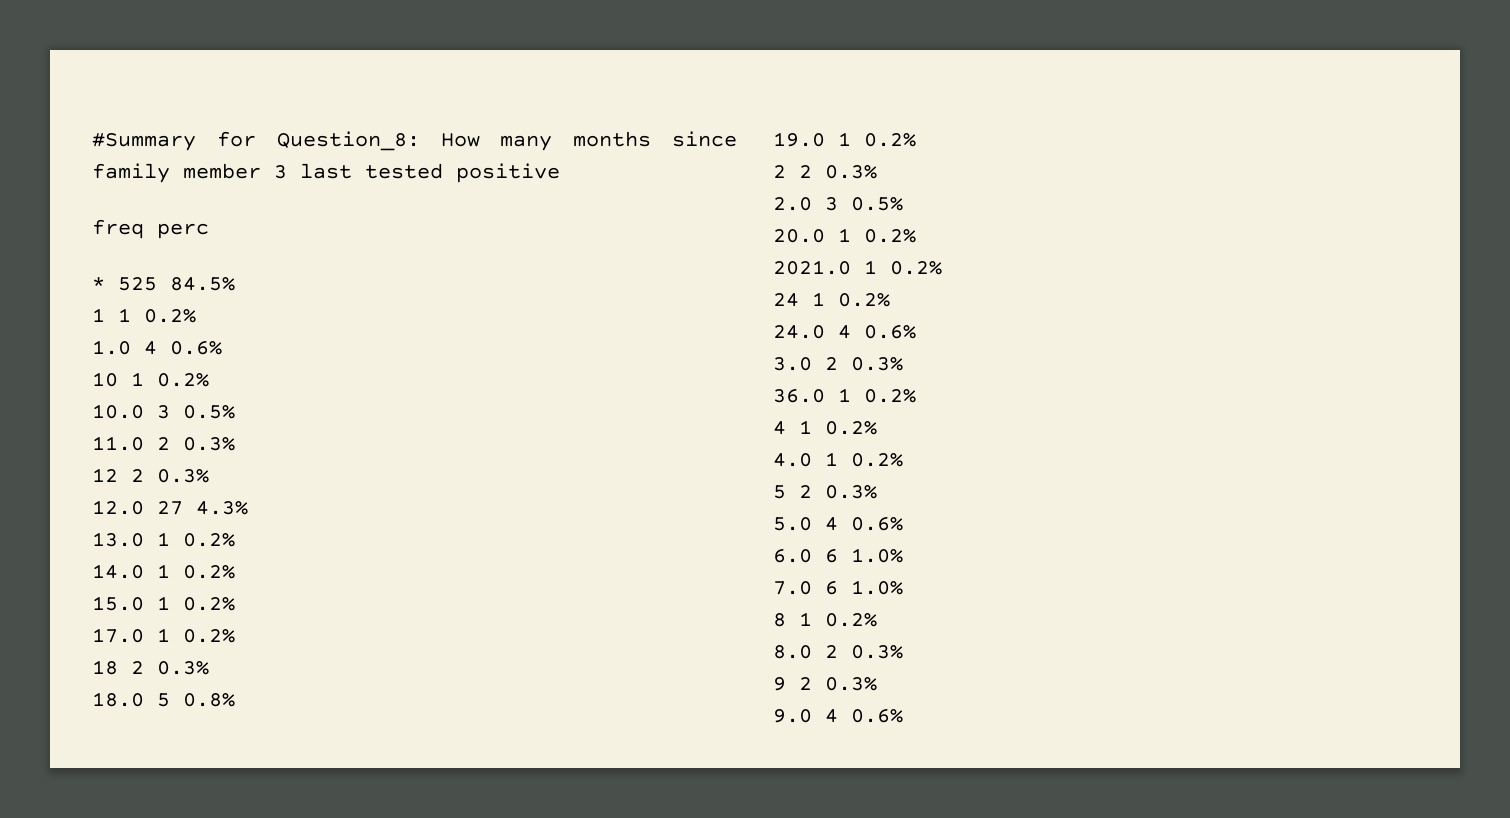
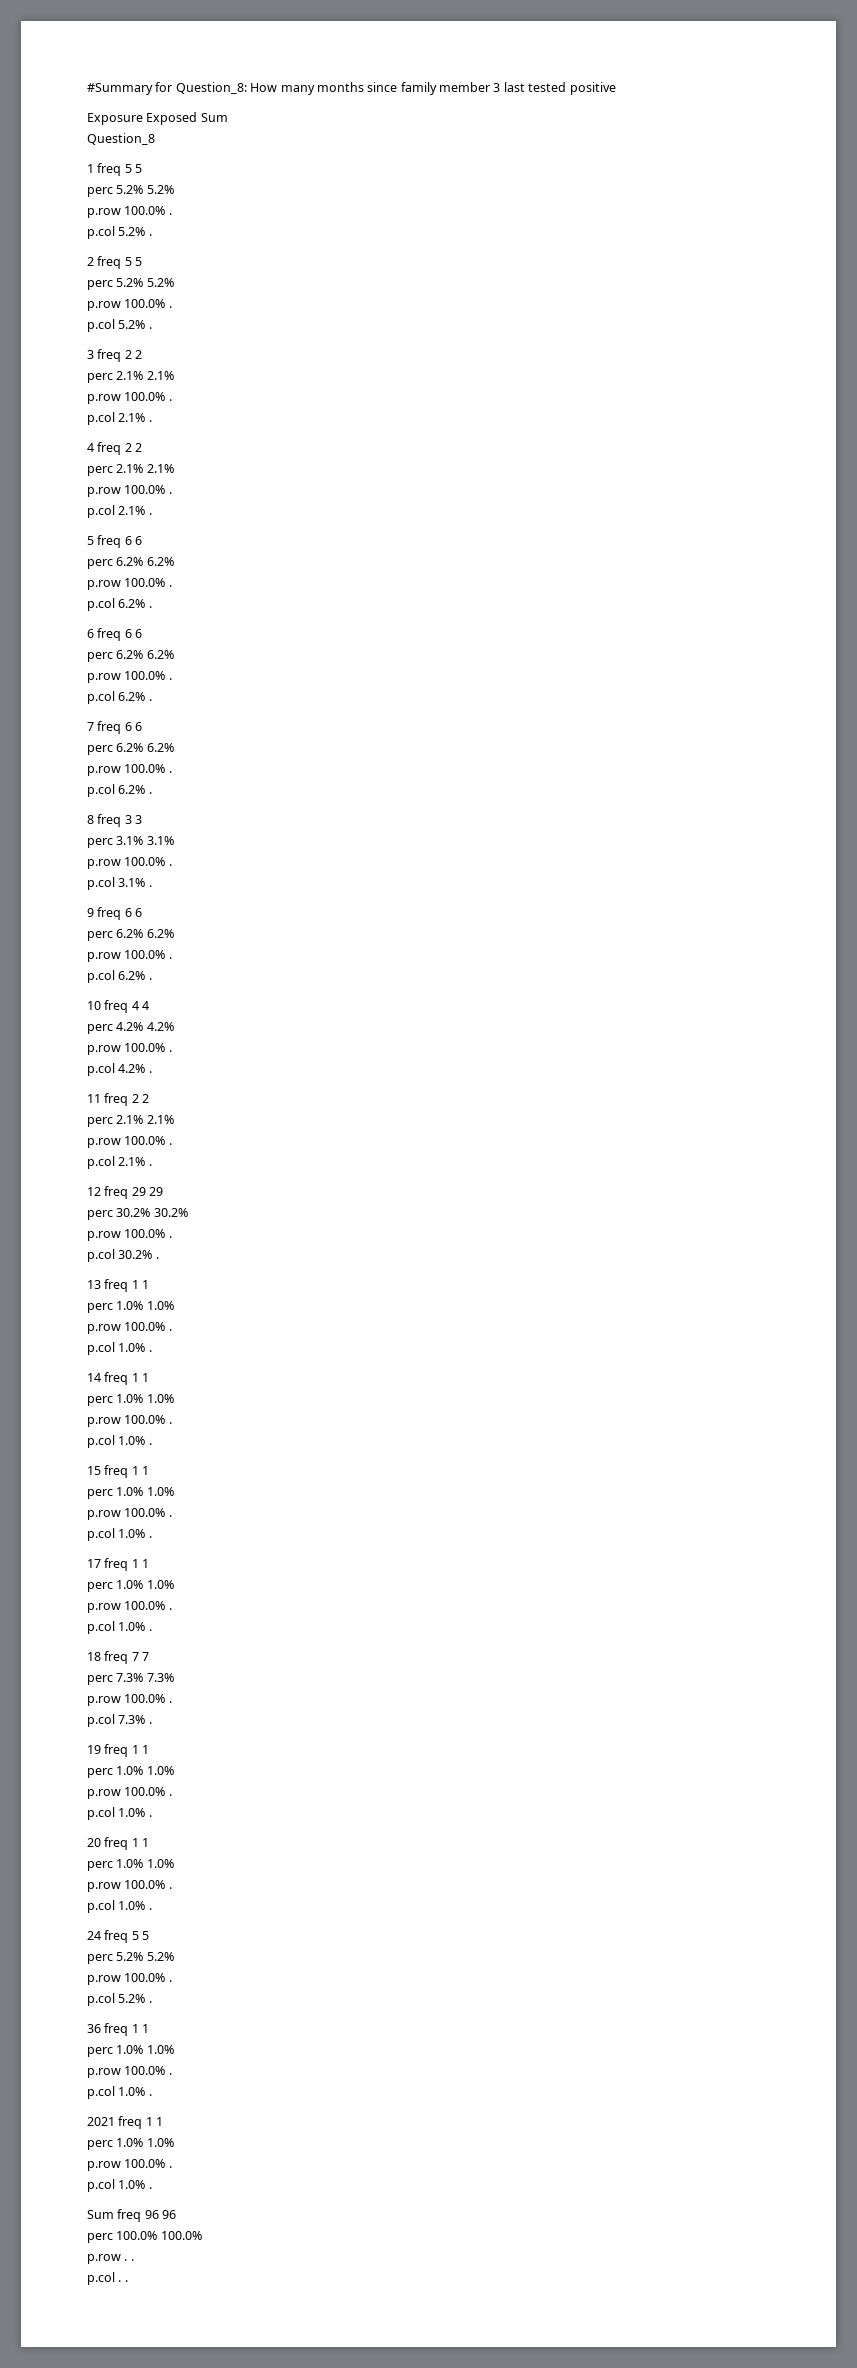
- freq perc
- * 525 84.5%
- 1 1 0.2%
- 1.0 4 0.6%
- 10 1 0.2%
- 10.0 3 0.5%
- 11.0 2 0.3%
- 12 2 0.3%
- 12.0 27 4.3%
- 13.0 1 0.2%
- 14.0 1 0.2%
- 15.0 1 0.2%
- 17.0 1 0.2%
- 18 2 0.3%
- 18.0 5 0.8%
- 19.0 1 0.2%
- 2 2 0.3%
- 2.0 3 0.5%
- 20.0 1 0.2%
- 2021.0 1 0.2%
- 24 1 0.2%
- 24.0 4 0.6%
- 3.0 2 0.3%
- 36.0 1 0.2%
- 4 1 0.2%
- 4.0 1 0.2%
- 5 2 0.3%
- 5.0 4 0.6%
- 6.0 6 1.0%
- 7.0 6 1.0%
- 8 1 0.2%
- 8.0 2 0.3%
- 9 2 0.3%
- 9.0 4 0.6%
+ Exposure Exposed Sum
+ Question_8
+ 1 freq 5 5
+ perc 5.2% 5.2%
+ p.row 100.0% .
+ p.col 5.2% .
+ 2 freq 5 5
+ perc 5.2% 5.2%
+ p.row 100.0% .
+ p.col 5.2% .
+ 3 freq 2 2
+ perc 2.1% 2.1%
+ p.row 100.0% .
+ p.col 2.1% .
+ 4 freq 2 2
+ perc 2.1% 2.1%
+ p.row 100.0% .
+ p.col 2.1% .
+ 5 freq 6 6
+ perc 6.2% 6.2%
+ p.row 100.0% .
+ p.col 6.2% .
+ 6 freq 6 6
+ perc 6.2% 6.2%
+ p.row 100.0% .
+ p.col 6.2% .
+ 7 freq 6 6
+ perc 6.2% 6.2%
+ p.row 100.0% .
+ p.col 6.2% .
+ 8 freq 3 3
+ perc 3.1% 3.1%
+ p.row 100.0% .
+ p.col 3.1% .
+ 9 freq 6 6
+ perc 6.2% 6.2%
+ p.row 100.0% .
+ p.col 6.2% .
+ 10 freq 4 4
+ perc 4.2% 4.2%
+ p.row 100.0% .
+ p.col 4.2% .
+ 11 freq 2 2
+ perc 2.1% 2.1%
+ p.row 100.0% .
+ p.col 2.1% .
+ 12 freq 29 29
+ perc 30.2% 30.2%
+ p.row 100.0% .
+ p.col 30.2% .
+ 13 freq 1 1
+ perc 1.0% 1.0%
+ p.row 100.0% .
+ p.col 1.0% .
+ 14 freq 1 1
+ perc 1.0% 1.0%
+ p.row 100.0% .
+ p.col 1.0% .
+ 15 freq 1 1
+ perc 1.0% 1.0%
+ p.row 100.0% .
+ p.col 1.0% .
+ 17 freq 1 1
+ perc 1.0% 1.0%
+ p.row 100.0% .
+ p.col 1.0% .
+ 18 freq 7 7
+ perc 7.3% 7.3%
+ p.row 100.0% .
+ p.col 7.3% .
+ 19 freq 1 1
+ perc 1.0% 1.0%
+ p.row 100.0% .
+ p.col 1.0% .
+ 20 freq 1 1
+ perc 1.0% 1.0%
+ p.row 100.0% .
+ p.col 1.0% .
+ 24 freq 5 5
+ perc 5.2% 5.2%
+ p.row 100.0% .
+ p.col 5.2% .
+ 36 freq 1 1
+ perc 1.0% 1.0%
+ p.row 100.0% .
+ p.col 1.0% .
+ 2021 freq 1 1
+ perc 1.0% 1.0%
+ p.row 100.0% .
+ p.col 1.0% .
+ Sum freq 96 96
+ perc 100.0% 100.0%
+ p.row . .
+ p.col . .

